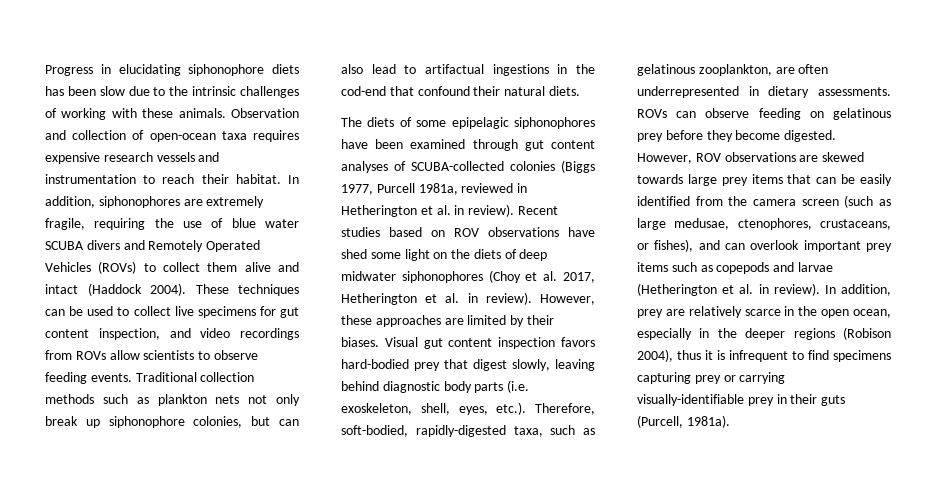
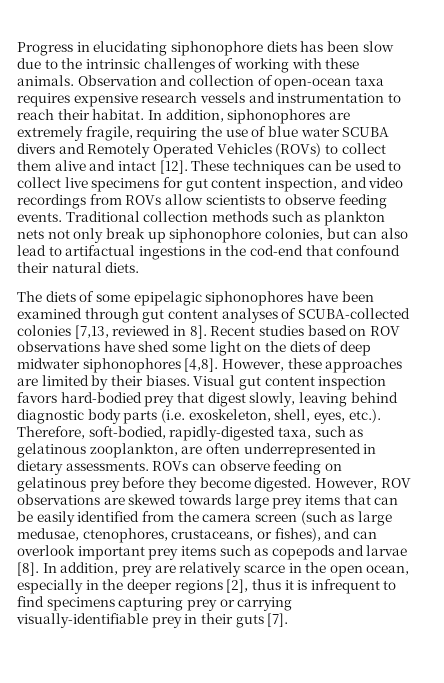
- In addition, siphonophores are extremely fragile, requiring the use of blue water SCUBA divers and Remotely Operated Vehicles (ROVs) to collect them alive and intact (Haddock 2004).
+ In addition, siphonophores are extremely fragile, requiring the use of blue water SCUBA divers and Remotely Operated Vehicles (ROVs) to collect them alive and intact [12].
- The diets of some epipelagic siphonophores have been examined through gut content analyses of SCUBA-collected colonies (Biggs 1977, Purcell 1981a, reviewed in Hetherington et al. in review).
+ The diets of some epipelagic siphonophores have been examined through gut content analyses of SCUBA-collected colonies [7,13, reviewed in 8].
- Recent studies based on ROV observations have shed some light on the diets of deep midwater siphonophores (Choy et al. 2017, Hetherington et al. in review).
+ Recent studies based on ROV observations have shed some light on the diets of deep midwater siphonophores [4,8].
- However, ROV observations are skewed towards large prey items that can be easily identified from the camera screen (such as large medusae, ctenophores, crustaceans, or fishes), and can overlook important prey items such as copepods and larvae (Hetherington et al. in review).
+ However, ROV observations are skewed towards large prey items that can be easily identified from the camera screen (such as large medusae, ctenophores, crustaceans, or fishes), and can overlook important prey items such as copepods and larvae [8].
- In addition, prey are relatively scarce in the open ocean, especially in the deeper regions (Robison 2004), thus it is infrequent to find specimens capturing prey or carrying visually-identifiable prey in their guts (Purcell, 1981a).
+ In addition, prey are relatively scarce in the open ocean, especially in the deeper regions [2], thus it is infrequent to find specimens capturing prey or carrying visually-identifiable prey in their guts [7].

